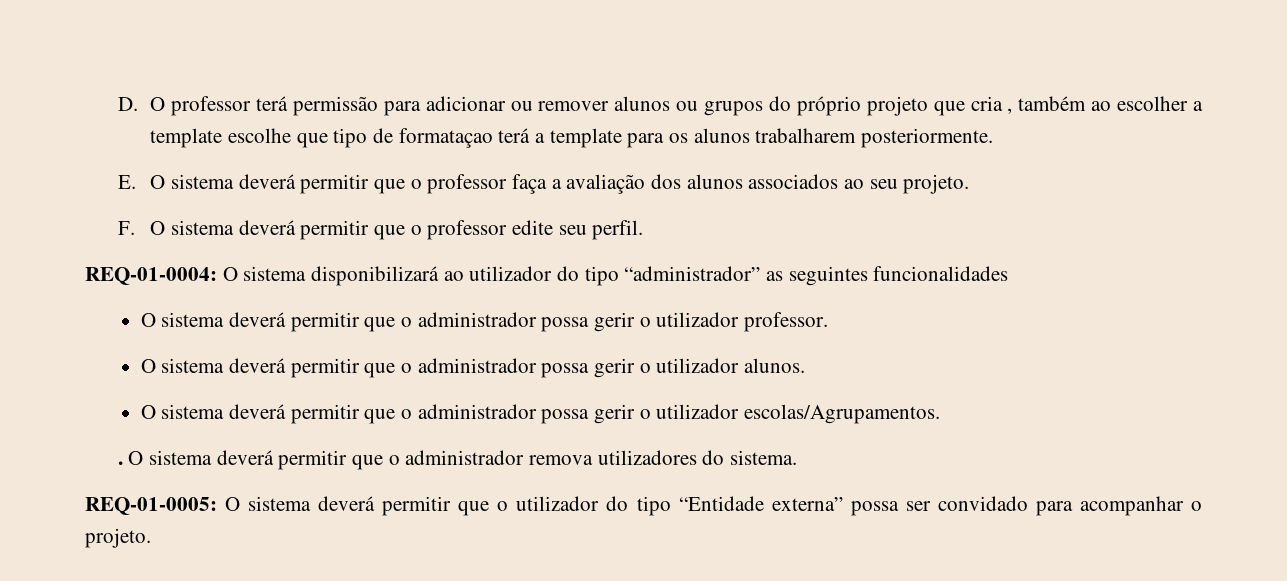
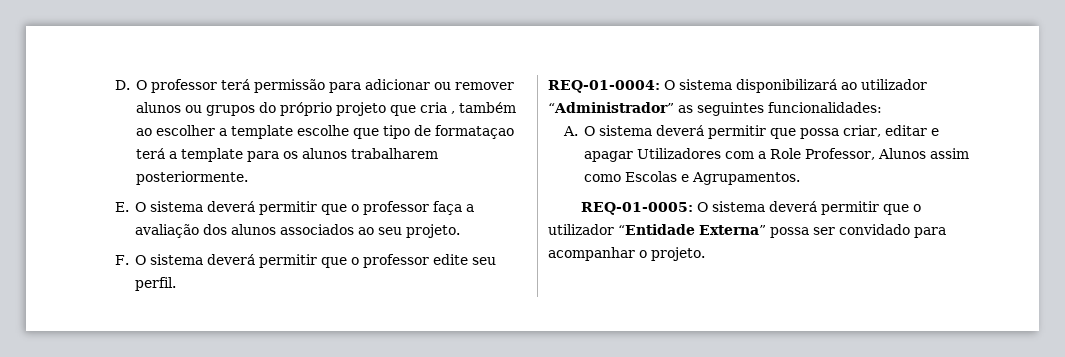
- REQ-01-0004: O sistema disponibilizará ao utilizador do tipo “administrador” as seguintes funcionalidades
- O sistema deverá permitir que o administrador possa gerir o utilizador professor.
- O sistema deverá permitir que o administrador possa gerir o utilizador alunos.
- O sistema deverá permitir que o administrador possa gerir o utilizador escolas/Agrupamentos.
- . O sistema deverá permitir que o administrador remova utilizadores do sistema.
+ REQ-01-0004: O sistema disponibilizará ao utilizador “Administrador” as seguintes funcionalidades:
+ A. O sistema deverá permitir que possa criar, editar e apagar Utilizadores com a Role Professor, Alunos assim como Escolas e Agrupamentos.
- REQ-01-0005: O sistema deverá permitir que o utilizador do tipo “Entidade externa” possa ser convidado para acompanhar o projeto.
+ REQ-01-0005: O sistema deverá permitir que o utilizador “Entidade Externa” possa ser convidado para acompanhar o projeto.

